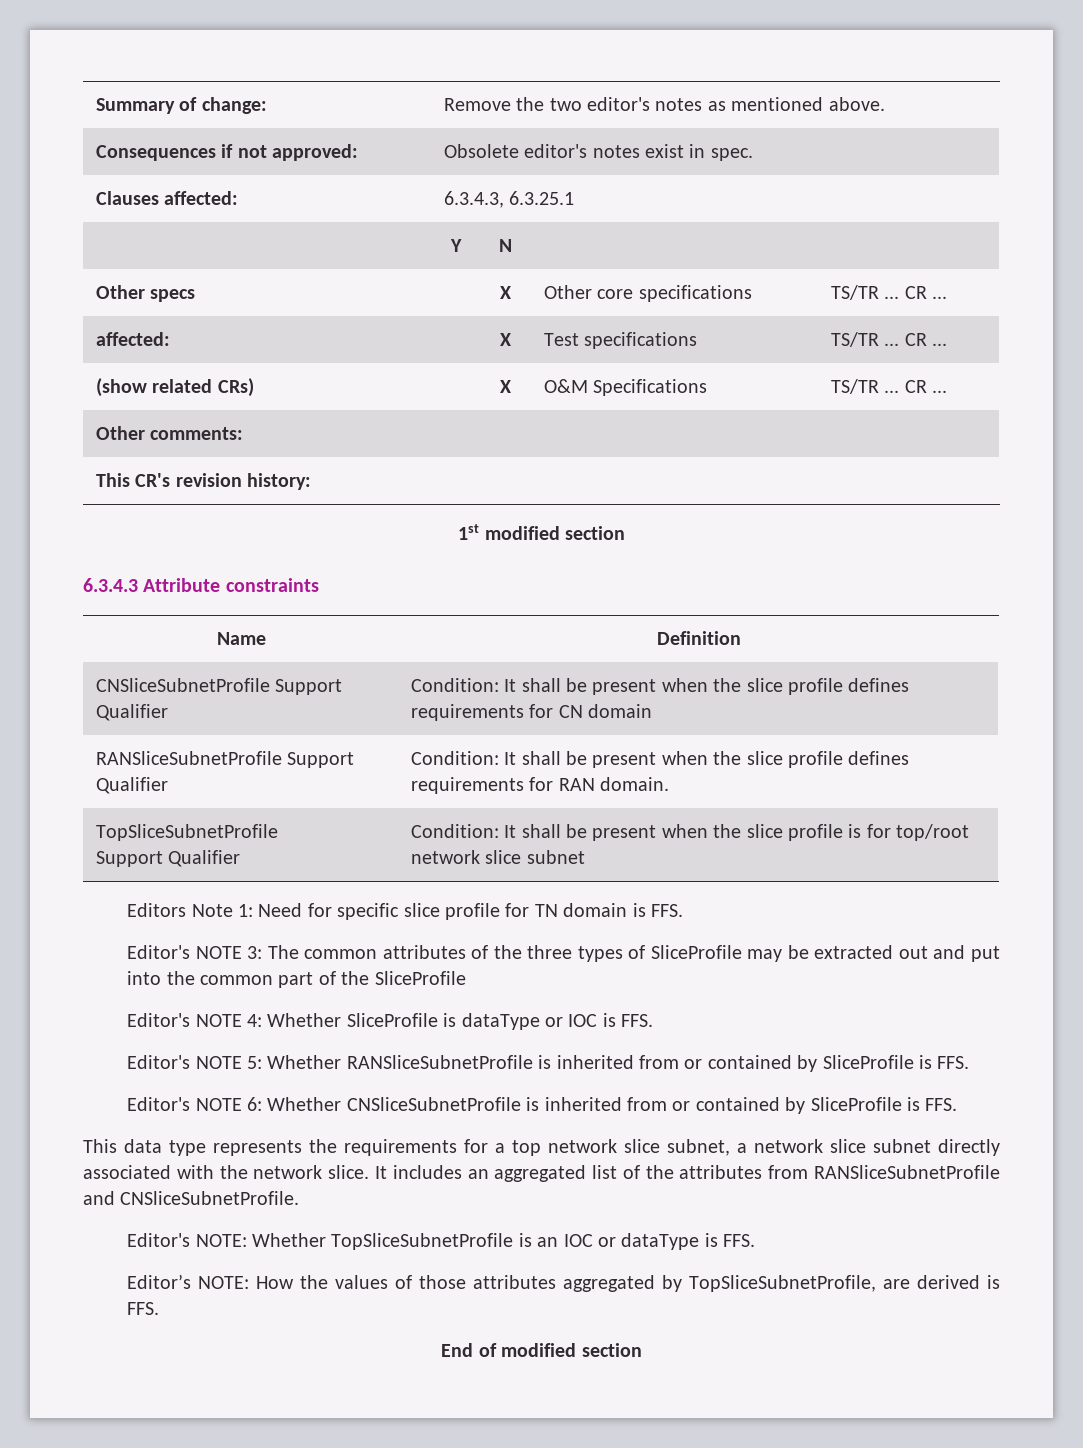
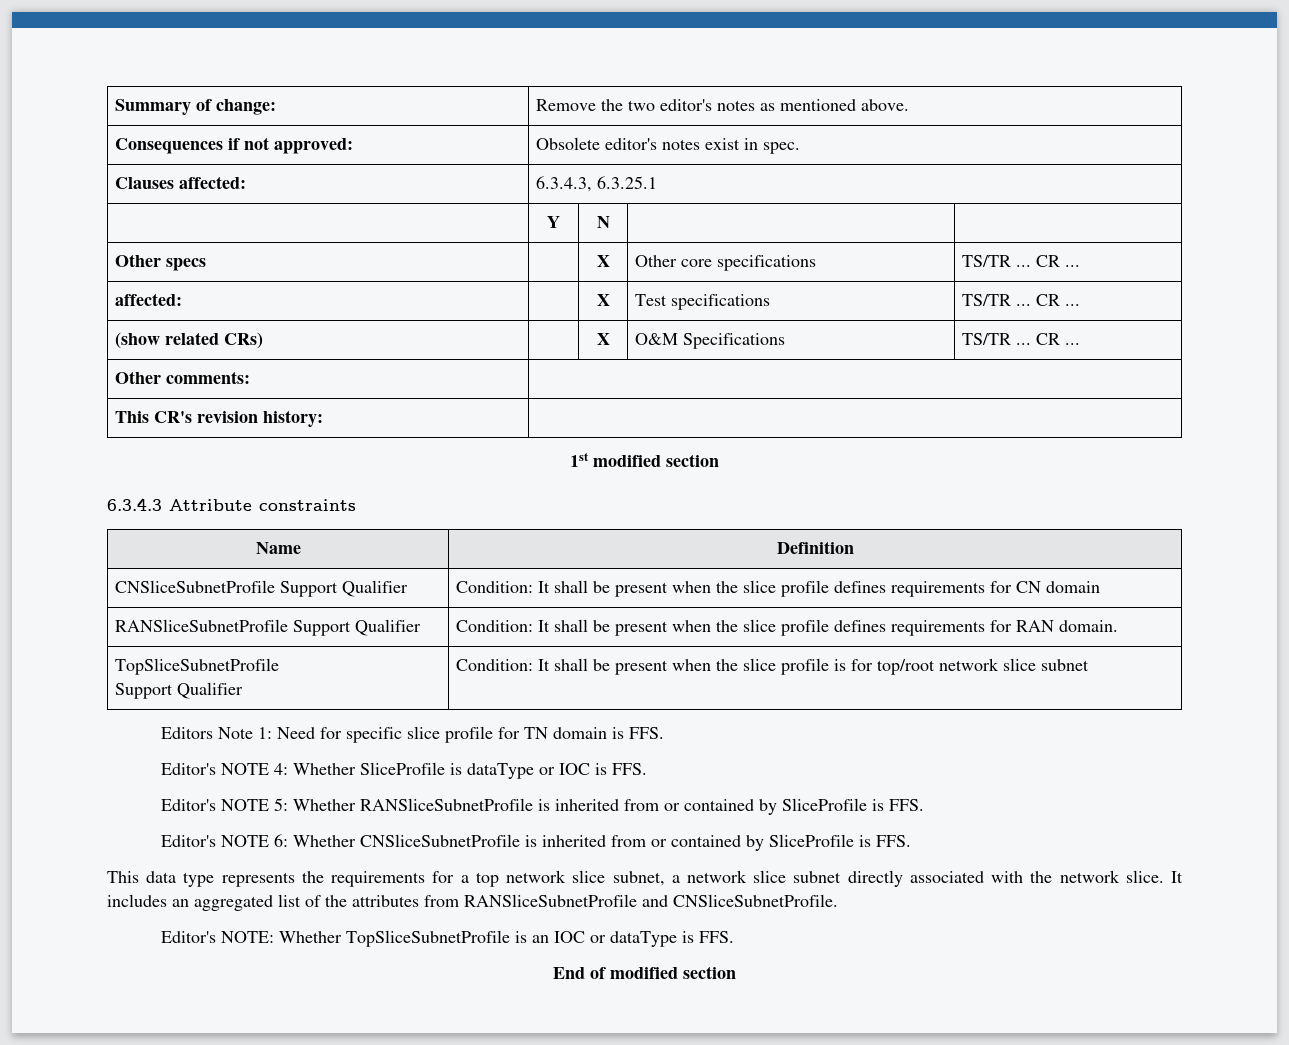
- Editor's NOTE 3: The common attributes of the three types of SliceProfile may be extracted out and put into the common part of the SliceProfile
- Editor’s NOTE: How the values of those attributes aggregated by TopSliceSubnetProfile, are derived is FFS.

